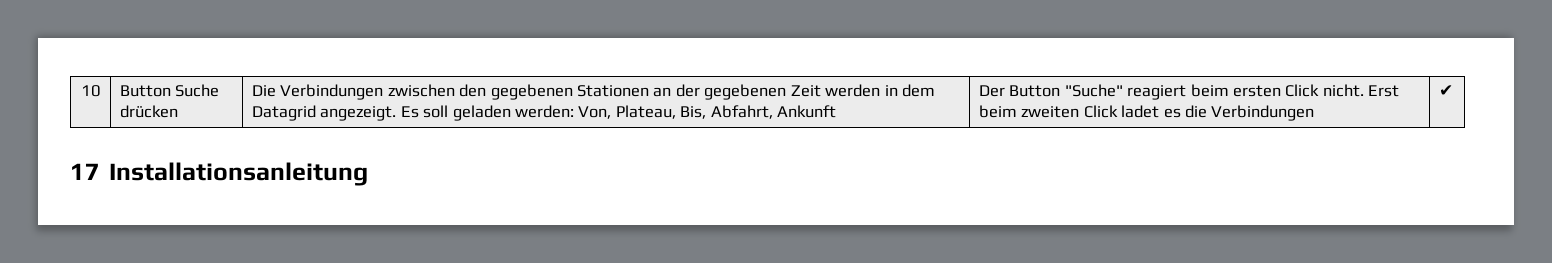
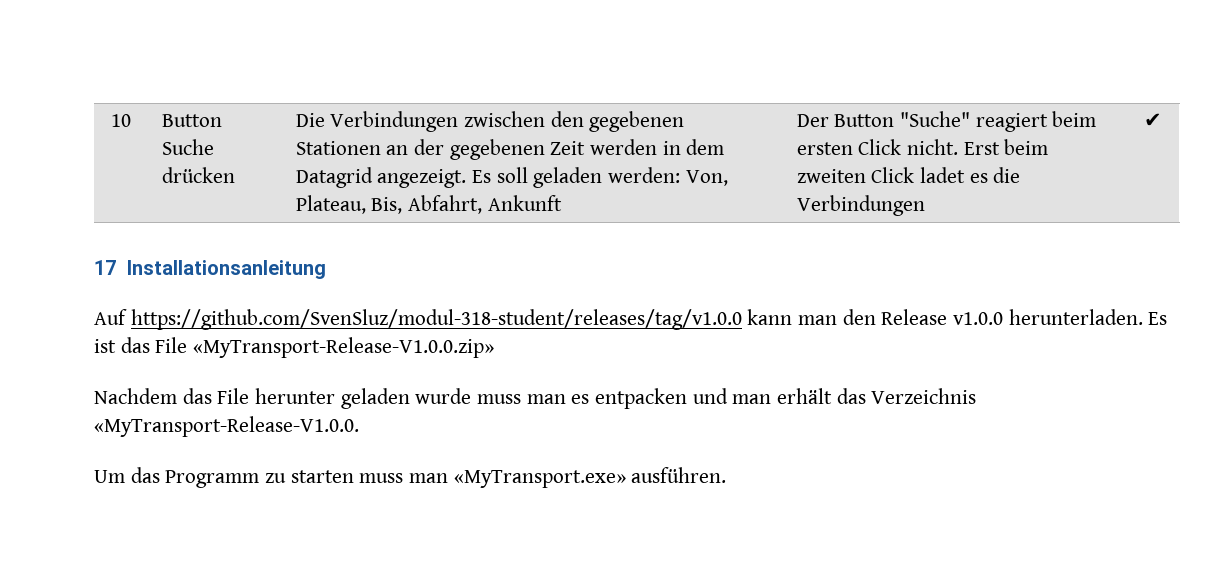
+ Auf https://github.com/SvenSluz/modul-318-student/releases/tag/v1.0.0 kann man den Release v1.0.0 herunterladen. Es ist das File «MyTransport-Release-V1.0.0.zip»
+ Nachdem das File herunter geladen wurde muss man es entpacken und man erhält das Verzeichnis «MyTransport-Release-V1.0.0.
+ Um das Programm zu starten muss man «MyTransport.exe» ausführen.

